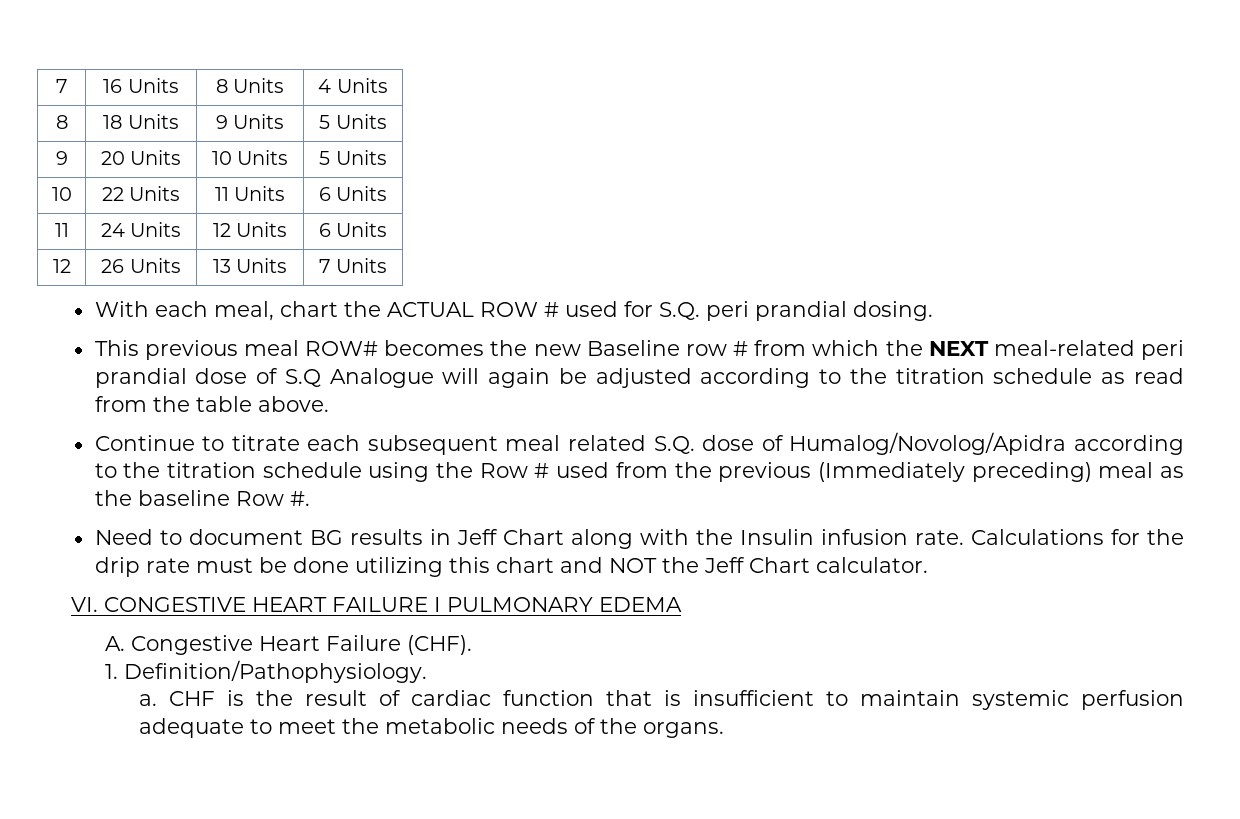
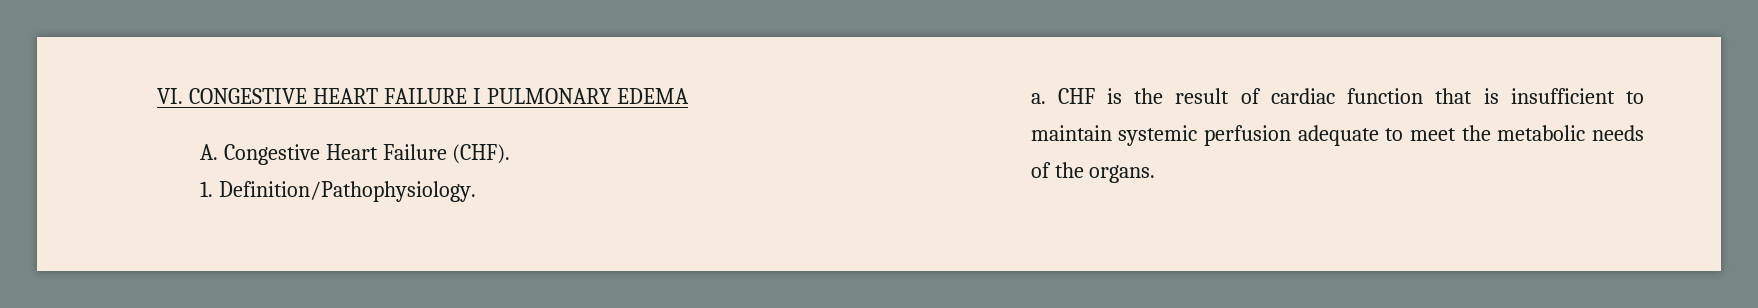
- 7 | 16 Units | 8 Units | 4 Units
- 8 | 18 Units | 9 Units | 5 Units
- 9 | 20 Units | 10 Units | 5 Units
- 10 | 22 Units | 11 Units | 6 Units
- 11 | 24 Units | 12 Units | 6 Units
- 12 | 26 Units | 13 Units | 7 Units
- With each meal, chart the ACTUAL ROW # used for S.Q. peri prandial dosing.
- This previous meal ROW# becomes the new Baseline row # from which the NEXT meal-related peri prandial dose of S.Q Analogue will again be adjusted according to the titration schedule as read from the table above.
- Continue to titrate each subsequent meal related S.Q. dose of Humalog/Novolog/Apidra according to the titration schedule using the Row # used from the previous (Immediately preceding) meal as the baseline Row #.
- Need to document BG results in Jeff Chart along with the Insulin infusion rate. Calculations for the drip rate must be done utilizing this chart and NOT the Jeff Chart calculator.

